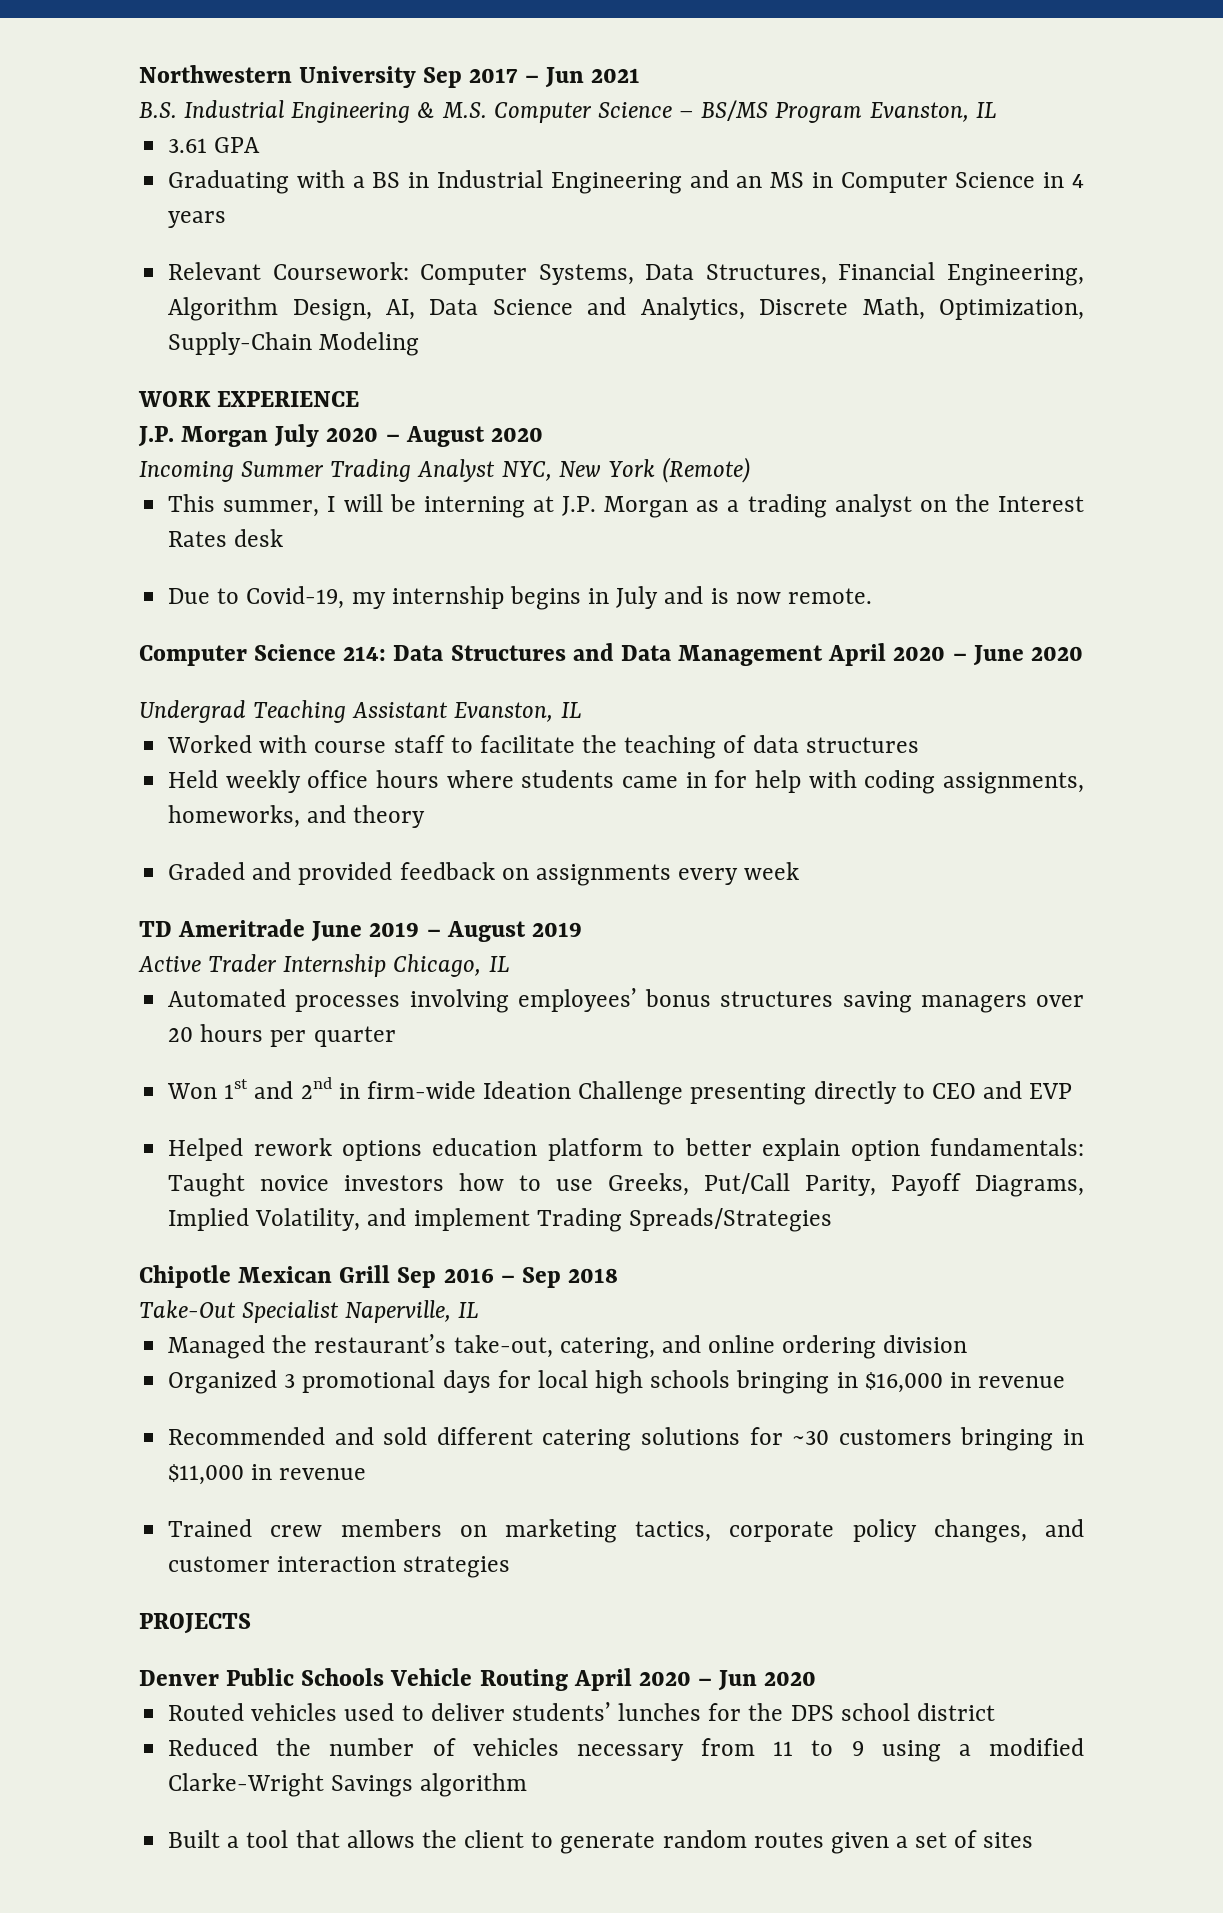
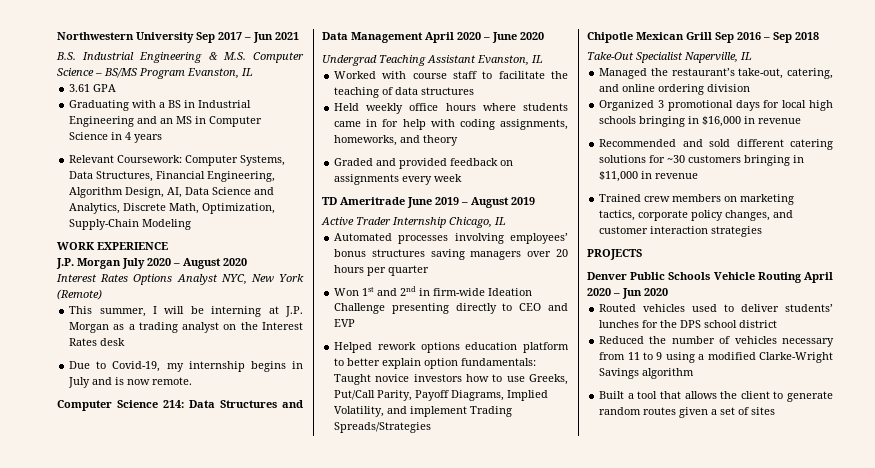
- Incoming Summer Trading Analyst NYC, New York (Remote)
+ Interest Rates Options Analyst NYC, New York (Remote)

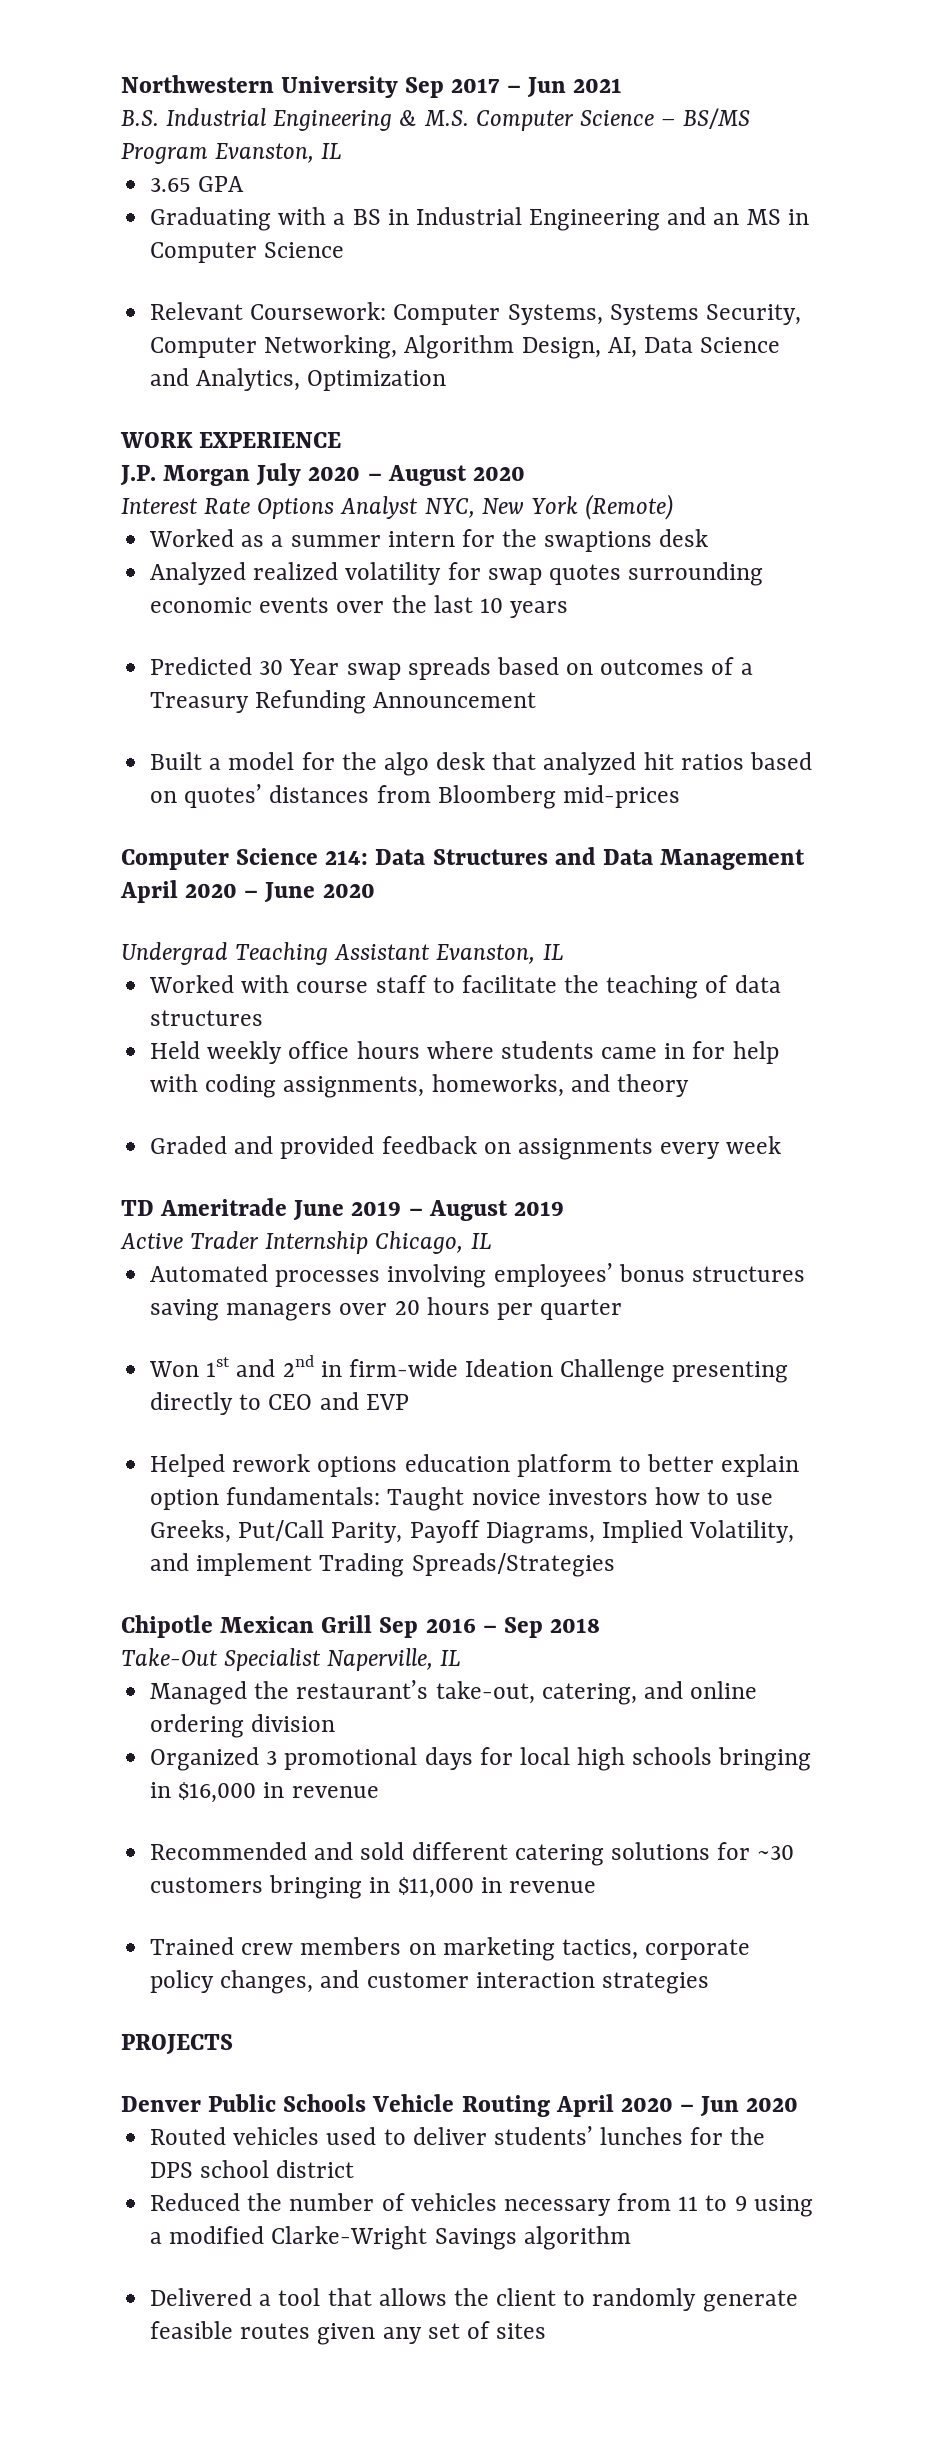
- 3.61 GPA
+ 3.65 GPA
- Graduating with a BS in Industrial Engineering and an MS in Computer Science in 4 years
+ Graduating with a BS in Industrial Engineering and an MS in Computer Science
- Relevant Coursework: Computer Systems, Data Structures, Financial Engineering, Algorithm Design, AI, Data Science and Analytics, Discrete Math, Optimization, Supply-Chain Modeling
+ Relevant Coursework: Computer Systems, Systems Security, Computer Networking, Algorithm Design, AI, Data Science and Analytics, Optimization
- Interest Rates Options Analyst NYC, New York (Remote)
+ Interest Rate Options Analyst NYC, New York (Remote)
- This summer, I will be interning at J.P. Morgan as a trading analyst on the Interest Rates desk
- Due to Covid-19, my internship begins in July and is now remote.
+ Worked as a summer intern for the swaptions desk
+ Analyzed realized volatility for swap quotes surrounding economic events over the last 10 years
+ Predicted 30 Year swap spreads based on outcomes of a Treasury Refunding Announcement
+ Built a model for the algo desk that analyzed hit ratios based on quotes’ distances from Bloomberg mid-prices
- Built a tool that allows the client to generate random routes given a set of sites
+ Delivered a tool that allows the client to randomly generate feasible routes given any set of sites

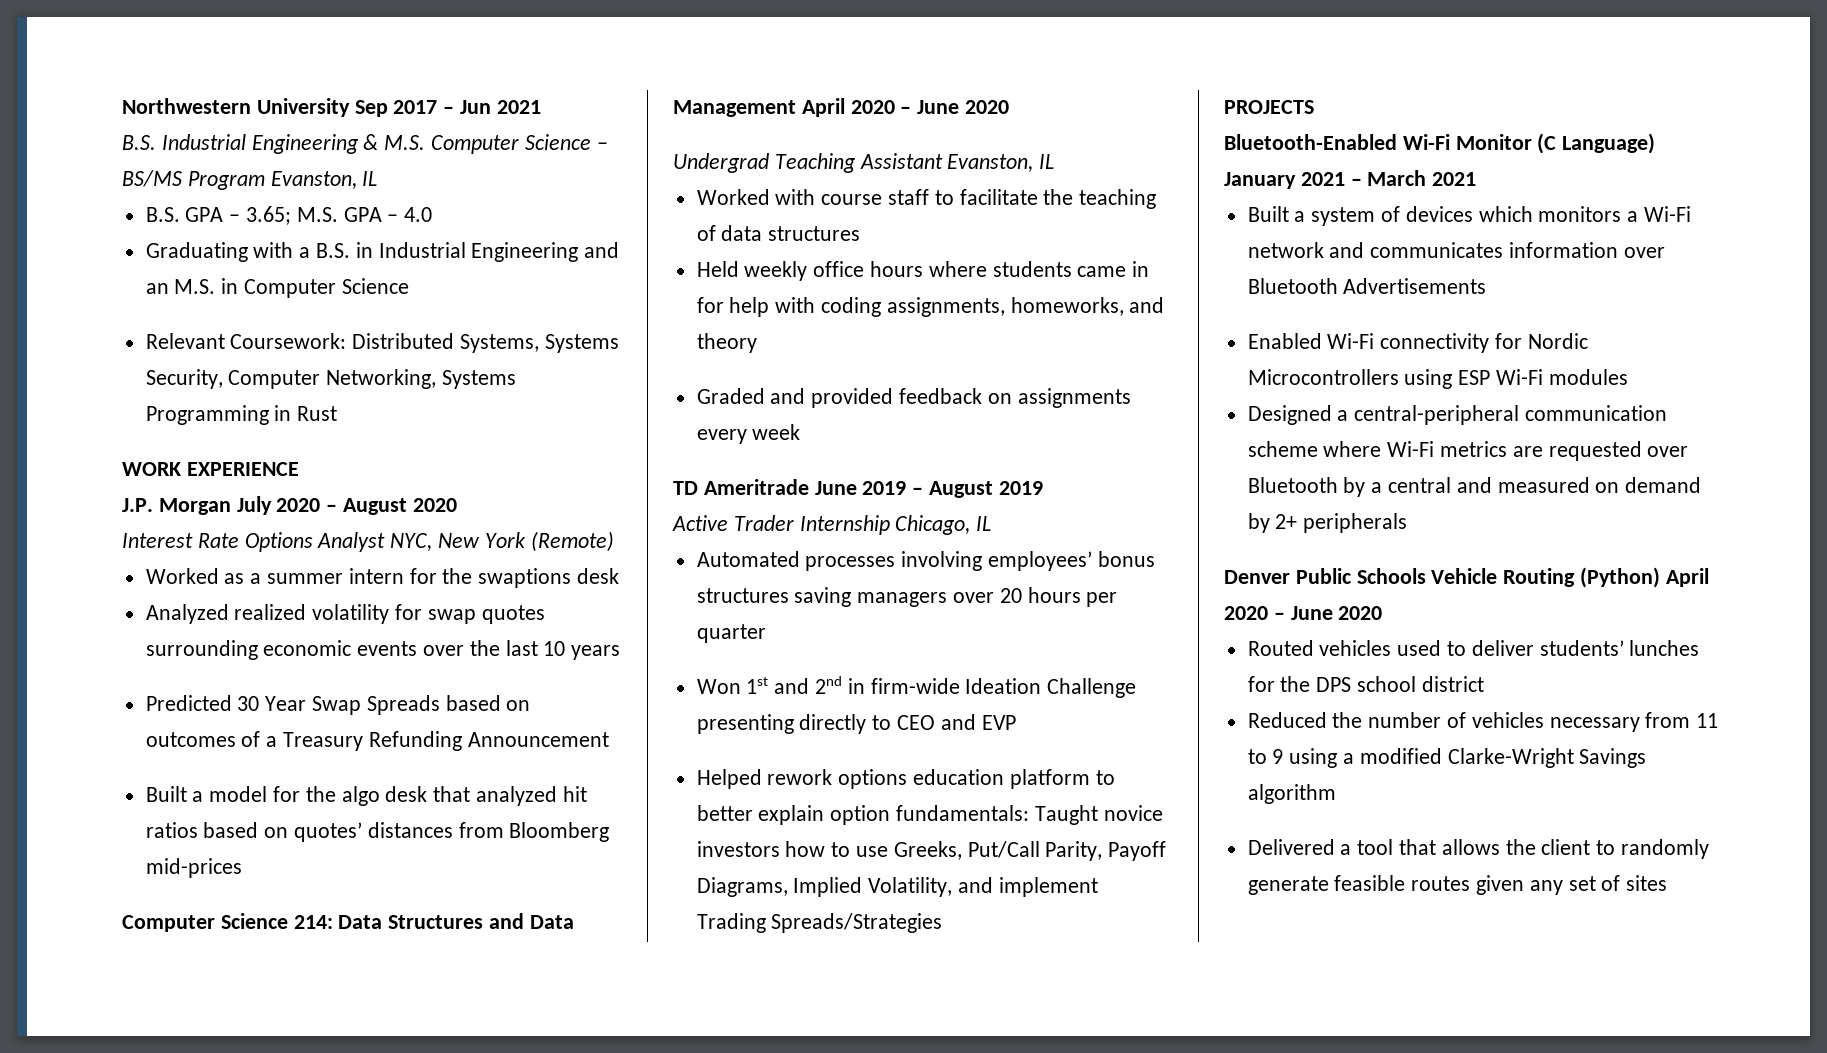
- 3.65 GPA
+ B.S. GPA – 3.65; M.S. GPA – 4.0
- Graduating with a BS in Industrial Engineering and an MS in Computer Science
+ Graduating with a B.S. in Industrial Engineering and an M.S. in Computer Science
- Relevant Coursework: Computer Systems, Systems Security, Computer Networking, Algorithm Design, AI, Data Science and Analytics, Optimization
+ Relevant Coursework: Distributed Systems, Systems Security, Computer Networking, Systems Programming in Rust
- Predicted 30 Year swap spreads based on outcomes of a Treasury Refunding Announcement
+ Predicted 30 Year Swap Spreads based on outcomes of a Treasury Refunding Announcement
- Chipotle Mexican Grill Sep 2016 – Sep 2018
- Take-Out Specialist Naperville, IL
- Managed the restaurant’s take-out, catering, and online ordering division
- Organized 3 promotional days for local high schools bringing in $16,000 in revenue
- Recommended and sold different catering solutions for ~30 customers bringing in $11,000 in revenue
- Trained crew members on marketing tactics, corporate policy changes, and customer interaction strategies
  PROJECTS
+ Bluetooth-Enabled Wi-Fi Monitor (C Language) January 2021 – March 2021
+ Built a system of devices which monitors a Wi-Fi network and communicates information over Bluetooth Advertisements
+ Enabled Wi-Fi connectivity for Nordic Microcontrollers using ESP Wi-Fi modules
+ Designed a central-peripheral communication scheme where Wi-Fi metrics are requested over Bluetooth by a central and measured on demand by 2+ peripherals
- Denver Public Schools Vehicle Routing April 2020 – Jun 2020
+ Denver Public Schools Vehicle Routing (Python) April 2020 – June 2020

